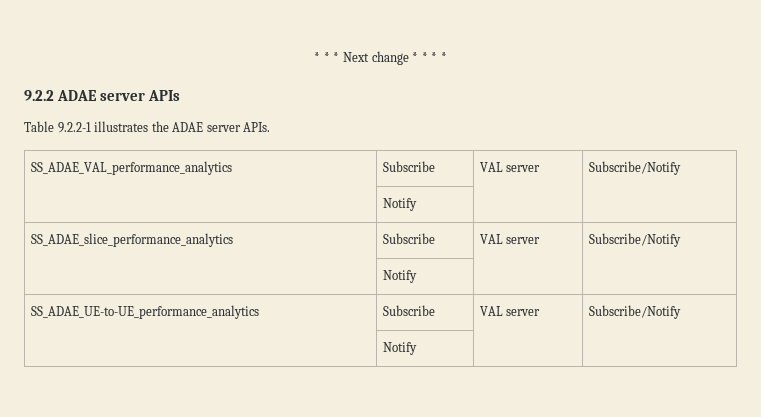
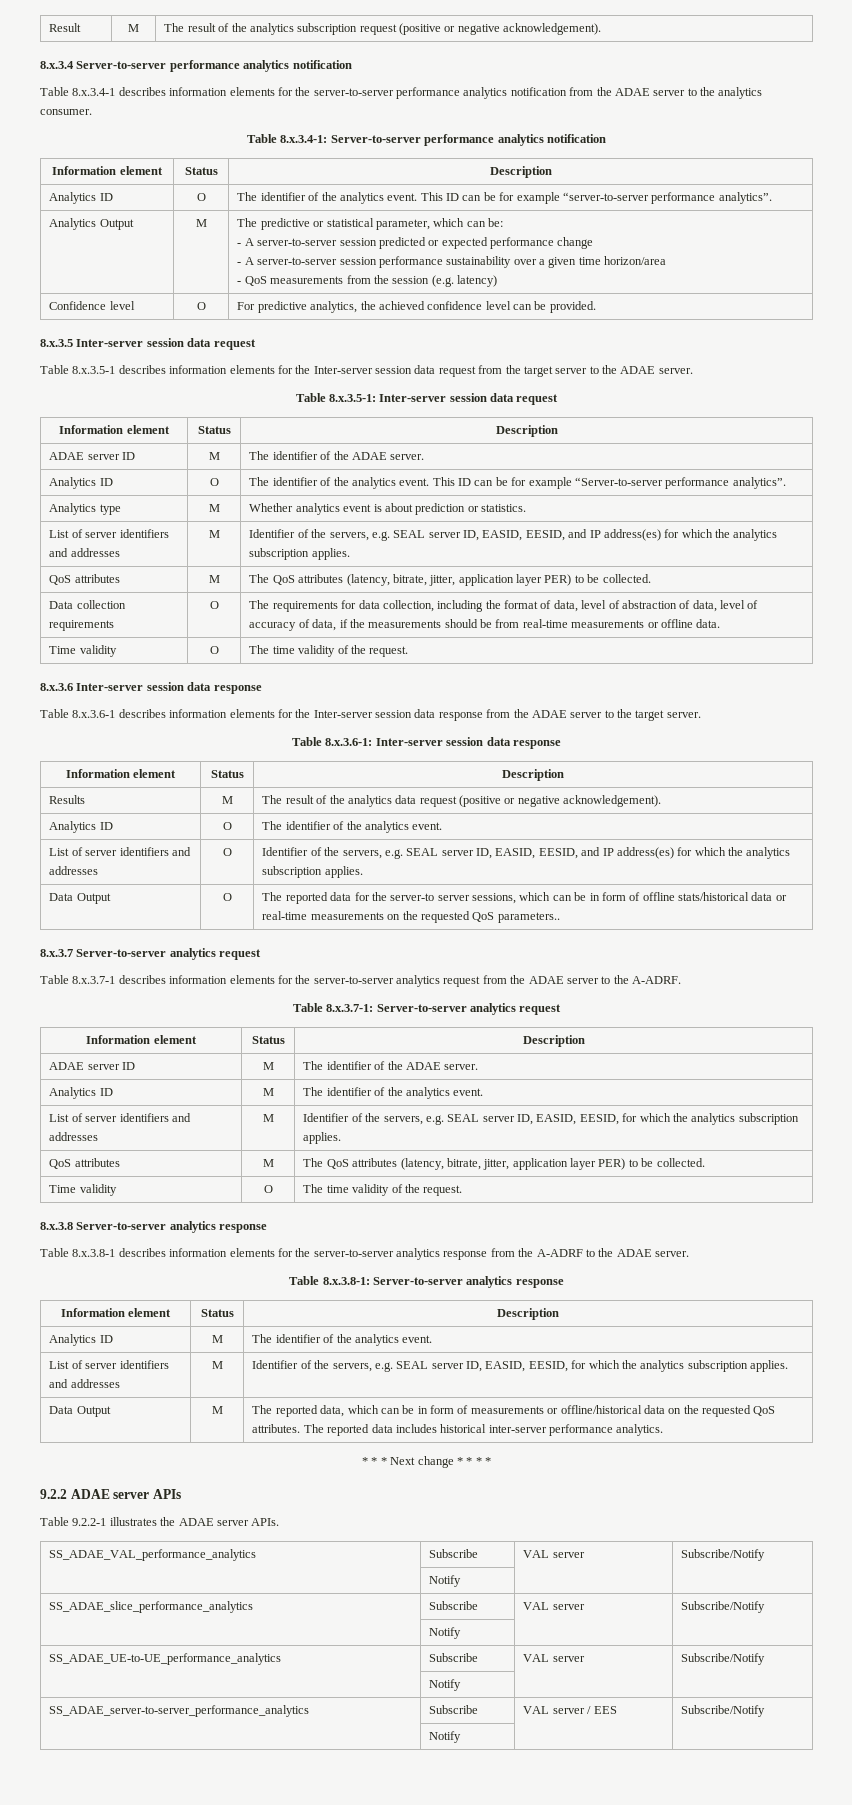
+ Result | M | The result of the analytics subscription request (positive or negative acknowledgement).
+ 8.x.3.4 Server-to-server performance analytics notification
+ Table 8.x.3.4-1 describes information elements for the server-to-server performance analytics notification from the ADAE server to the analytics consumer.
+ Table 8.x.3.4-1: Server-to-server performance analytics notification
+ Information element | Status | Description
+ Analytics ID | O | The identifier of the analytics event. This ID can be for example “server-to-server performance analytics”.
+ Analytics Output | M | The predictive or statistical parameter, which can be:
+ - A server-to-server session predicted or expected performance change
+ - A server-to-server session performance sustainability over a given time horizon/area
+ - QoS measurements from the session (e.g. latency)
+ Confidence level | O | For predictive analytics, the achieved confidence level can be provided.
+ 8.x.3.5 Inter-server session data request
+ Table 8.x.3.5-1 describes information elements for the Inter-server session data request from the target server to the ADAE server.
+ Table 8.x.3.5-1: Inter-server session data request
+ Information element | Status | Description
+ ADAE server ID | M | The identifier of the ADAE server.
+ Analytics ID | O | The identifier of the analytics event. This ID can be for example “Server-to-server performance analytics”.
+ Analytics type | M | Whether analytics event is about prediction or statistics.
+ List of server identifiers and addresses | M | Identifier of the servers, e.g. SEAL server ID, EASID, EESID, and IP address(es) for which the analytics subscription applies.
+ QoS attributes | M | The QoS attributes (latency, bitrate, jitter, application layer PER) to be collected.
+ Data collection requirements | O | The requirements for data collection, including the format of data, level of abstraction of data, level of accuracy of data, if the measurements should be from real-time measurements or offline data.
+ Time validity | O | The time validity of the request.
+ 8.x.3.6 Inter-server session data response
+ Table 8.x.3.6-1 describes information elements for the Inter-server session data response from the ADAE server to the target server.
+ Table 8.x.3.6-1: Inter-server session data response
+ Information element | Status | Description
+ Results | M | The result of the analytics data request (positive or negative acknowledgement).
+ Analytics ID | O | The identifier of the analytics event.
+ List of server identifiers and addresses | O | Identifier of the servers, e.g. SEAL server ID, EASID, EESID, and IP address(es) for which the analytics subscription applies.
+ Data Output | O | The reported data for the server-to server sessions, which can be in form of offline stats/historical data or real-time measurements on the requested QoS parameters..
+ 8.x.3.7 Server-to-server analytics request
+ Table 8.x.3.7-1 describes information elements for the server-to-server analytics request from the ADAE server to the A-ADRF.
+ Table 8.x.3.7-1: Server-to-server analytics request
+ Information element | Status | Description
+ ADAE server ID | M | The identifier of the ADAE server.
+ Analytics ID | M | The identifier of the analytics event.
+ List of server identifiers and addresses | M | Identifier of the servers, e.g. SEAL server ID, EASID, EESID, for which the analytics subscription applies.
+ QoS attributes | M | The QoS attributes (latency, bitrate, jitter, application layer PER) to be collected.
+ Time validity | O | The time validity of the request.
+ 8.x.3.8 Server-to-server analytics response
+ Table 8.x.3.8-1 describes information elements for the server-to-server analytics response from the A-ADRF to the ADAE server.
+ Table 8.x.3.8-1: Server-to-server analytics response
+ Information element | Status | Description
+ Analytics ID | M | The identifier of the analytics event.
+ List of server identifiers and addresses | M | Identifier of the servers, e.g. SEAL server ID, EASID, EESID, for which the analytics subscription applies.
+ Data Output | M | The reported data, which can be in form of measurements or offline/historical data on the requested QoS attributes. The reported data includes historical inter-server performance analytics.
+ SS_ADAE_server-to-server_performance_analytics | Subscribe | VAL server / EES | Subscribe/Notify
+ | Notify | |

